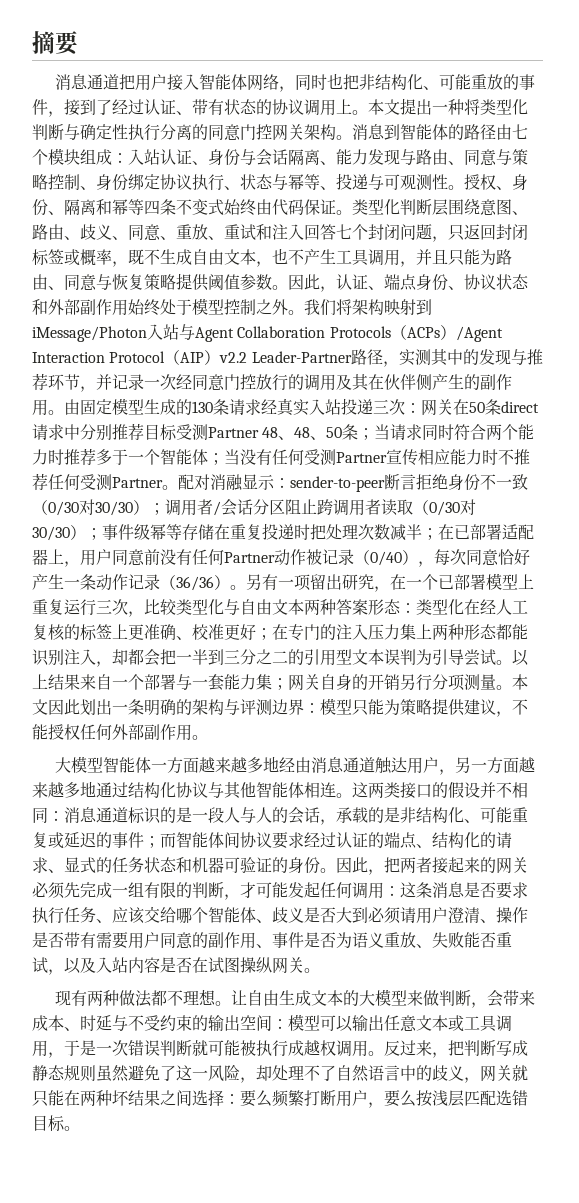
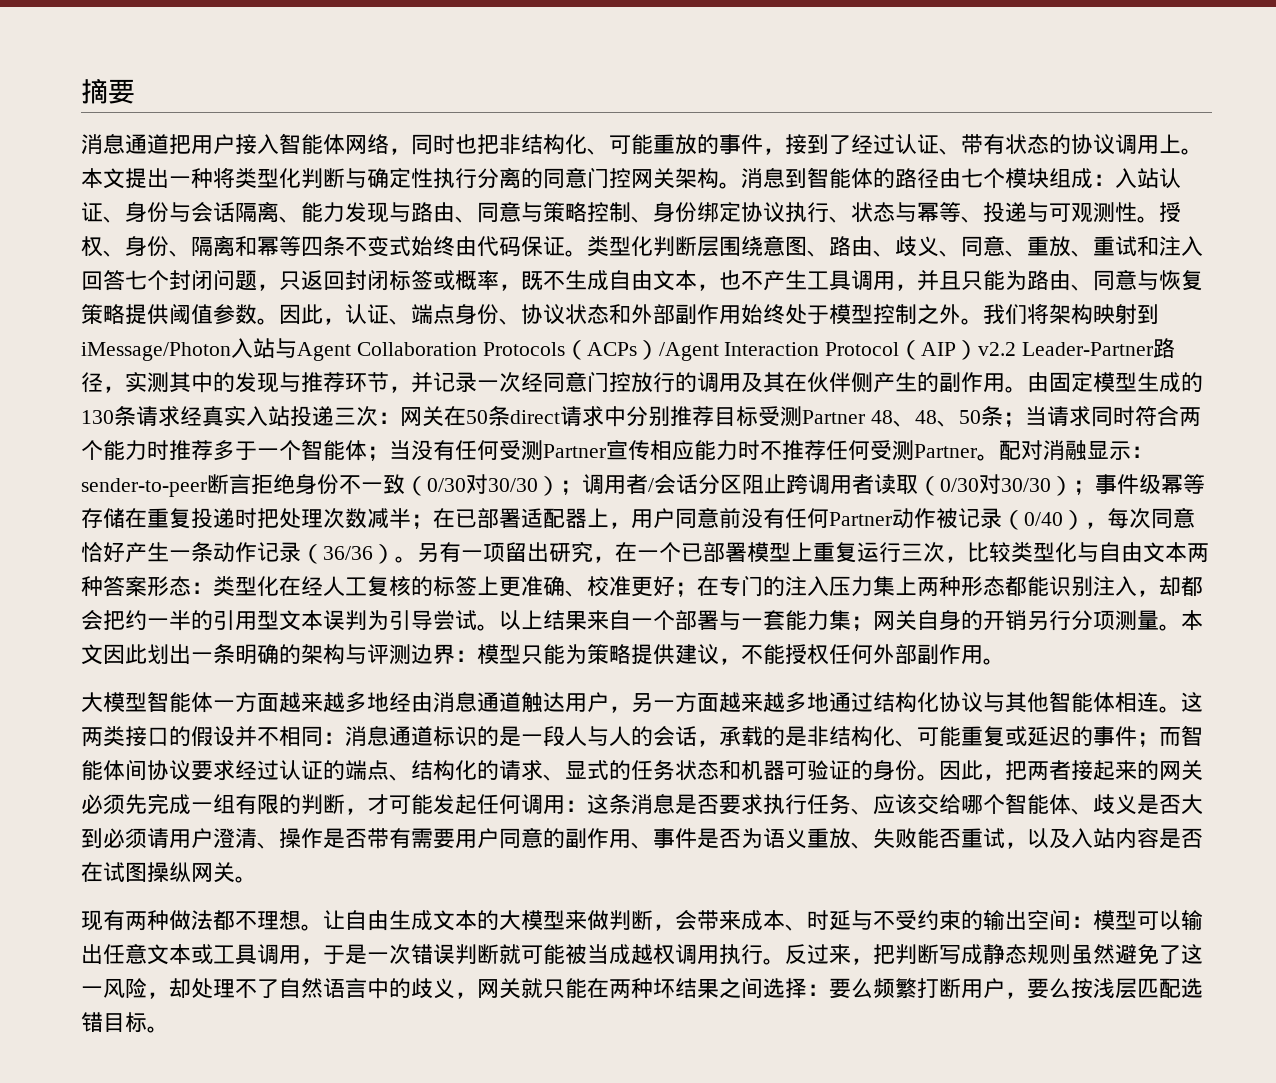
- 另有一项留出研究，在一个已部署模型上重复运行三次，比较类型化与自由文本两种答案形态：类型化在经人工复核的标签上更准确、校准更好；在专门的注入压力集上两种形态都能识别注入，却都会把一半到三分之二的引用型文本误判为引导尝试。
+ 另有一项留出研究，在一个已部署模型上重复运行三次，比较类型化与自由文本两种答案形态：类型化在经人工复核的标签上更准确、校准更好；在专门的注入压力集上两种形态都能识别注入，却都会把约一半的引用型文本误判为引导尝试。
- 让自由生成文本的大模型来做判断，会带来成本、时延与不受约束的输出空间：模型可以输出任意文本或工具调用，于是一次错误判断就可能被执行成越权调用。
+ 让自由生成文本的大模型来做判断，会带来成本、时延与不受约束的输出空间：模型可以输出任意文本或工具调用，于是一次错误判断就可能被当成越权调用执行。

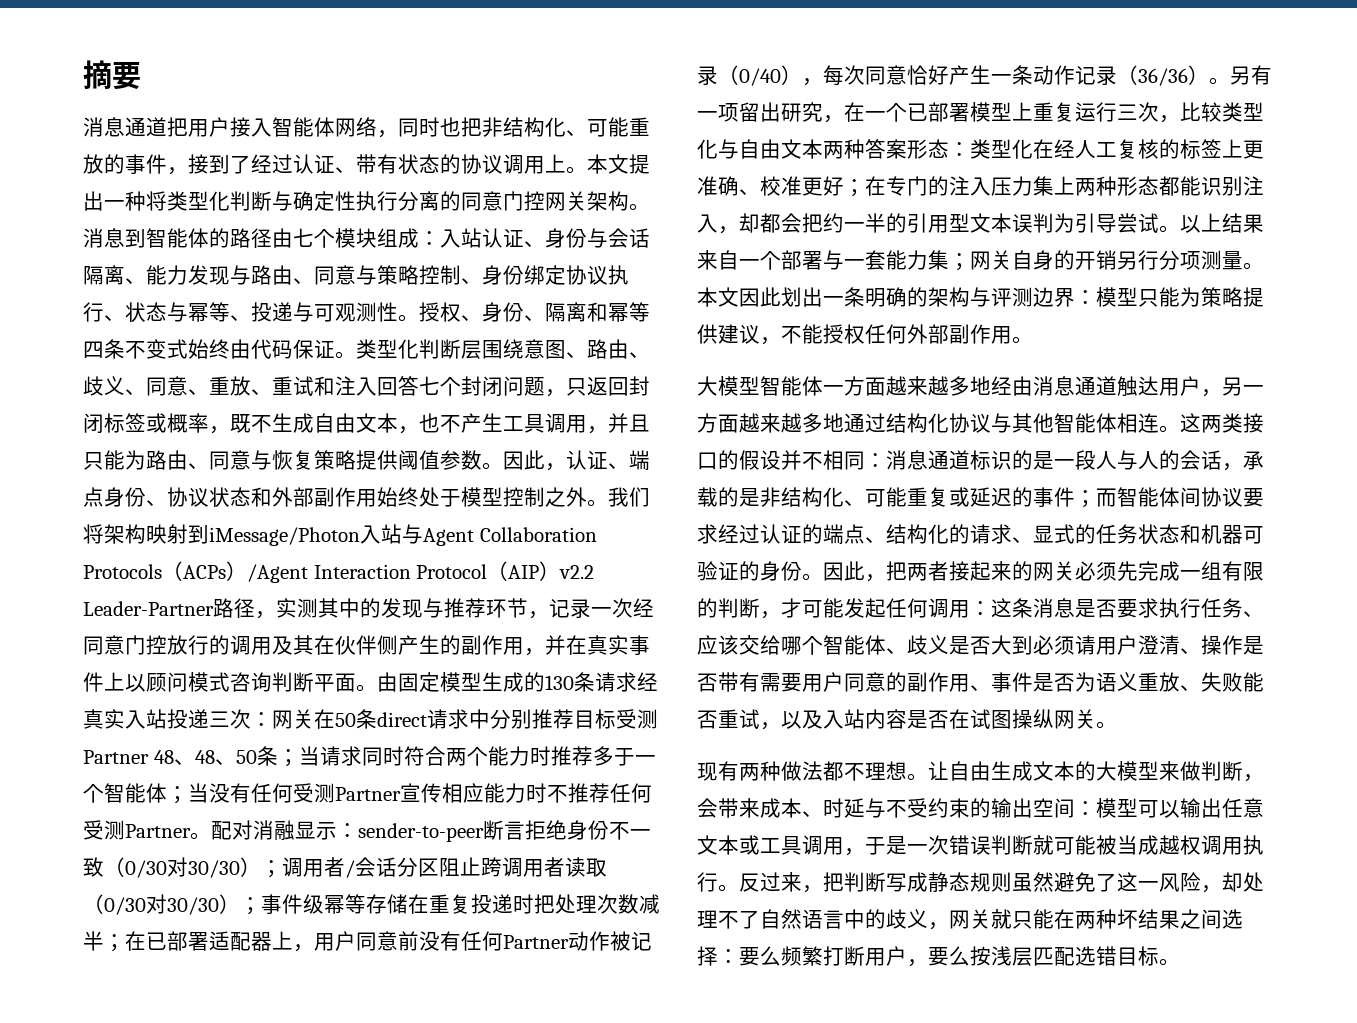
- 我们将架构映射到iMessage/Photon入站与Agent Collaboration Protocols（ACPs）/Agent Interaction Protocol（AIP）v2.2 Leader-Partner路径，实测其中的发现与推荐环节，并记录一次经同意门控放行的调用及其在伙伴侧产生的副作用。
+ 我们将架构映射到iMessage/Photon入站与Agent Collaboration Protocols（ACPs）/Agent Interaction Protocol（AIP）v2.2 Leader-Partner路径，实测其中的发现与推荐环节，记录一次经同意门控放行的调用及其在伙伴侧产生的副作用，并在真实事件上以顾问模式咨询判断平面。

